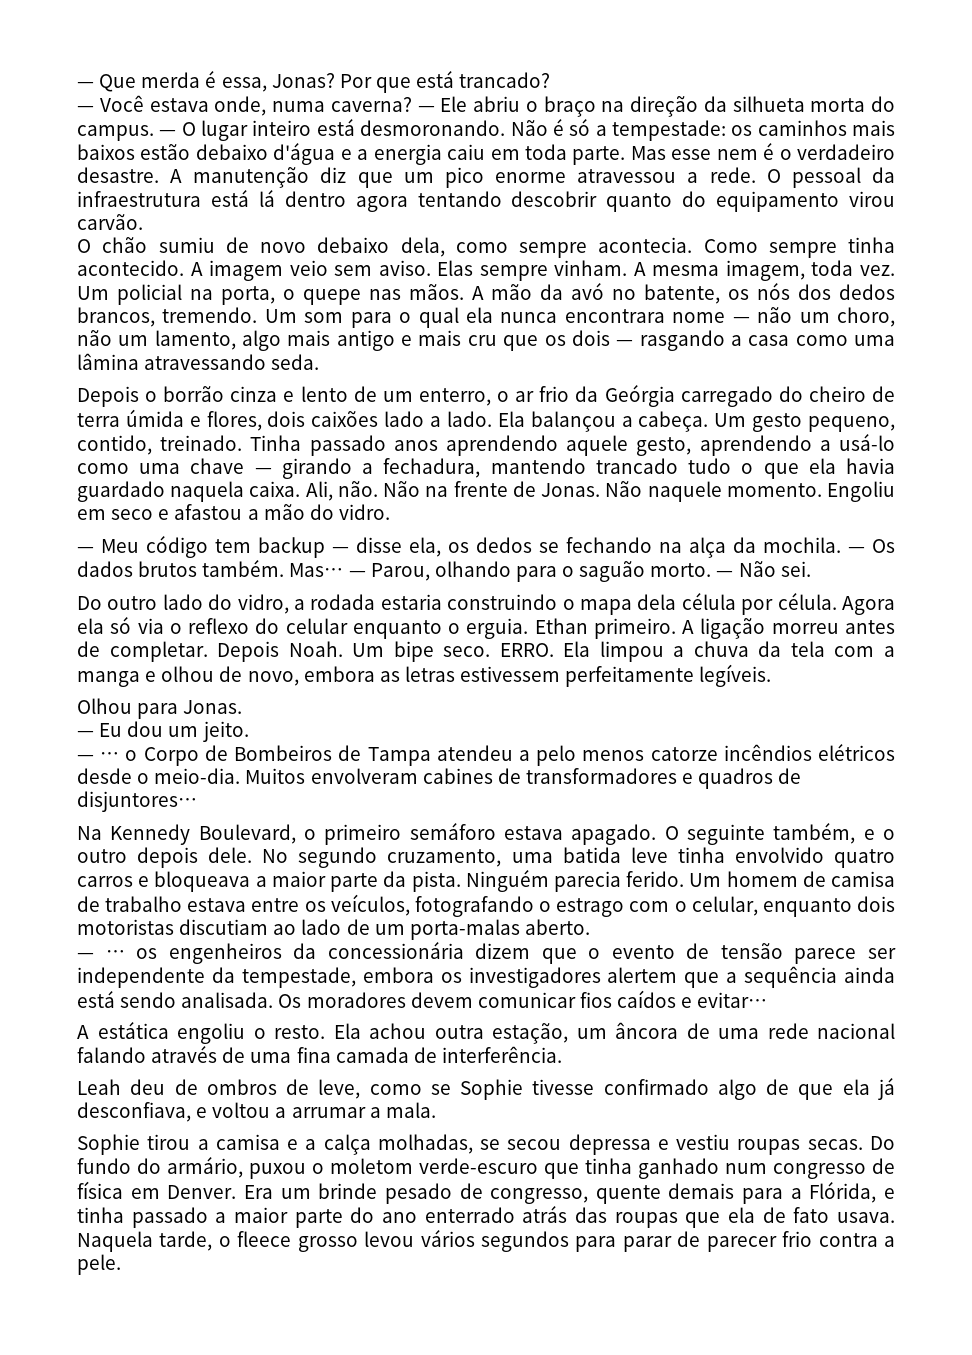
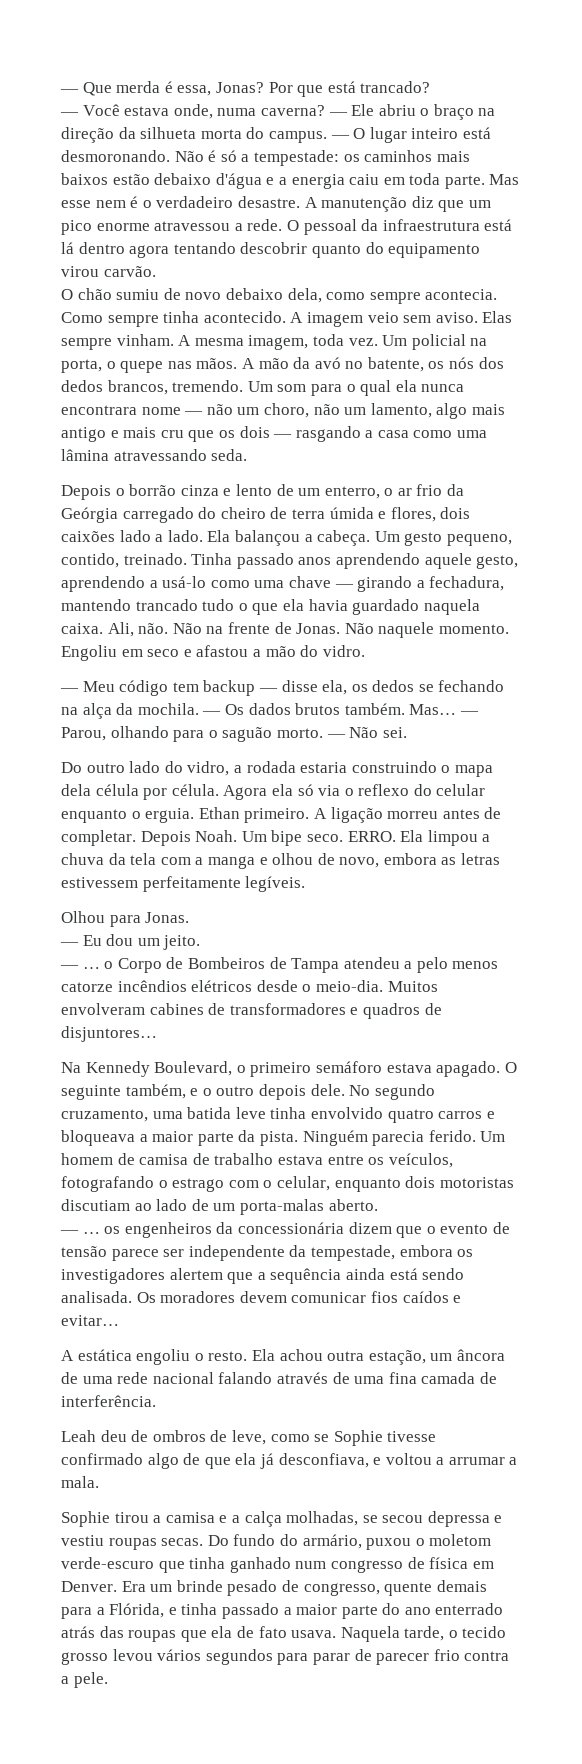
- Naquela tarde, o fleece grosso levou vários segundos para parar de parecer frio contra a pele.
+ Naquela tarde, o tecido grosso levou vários segundos para parar de parecer frio contra a pele.

